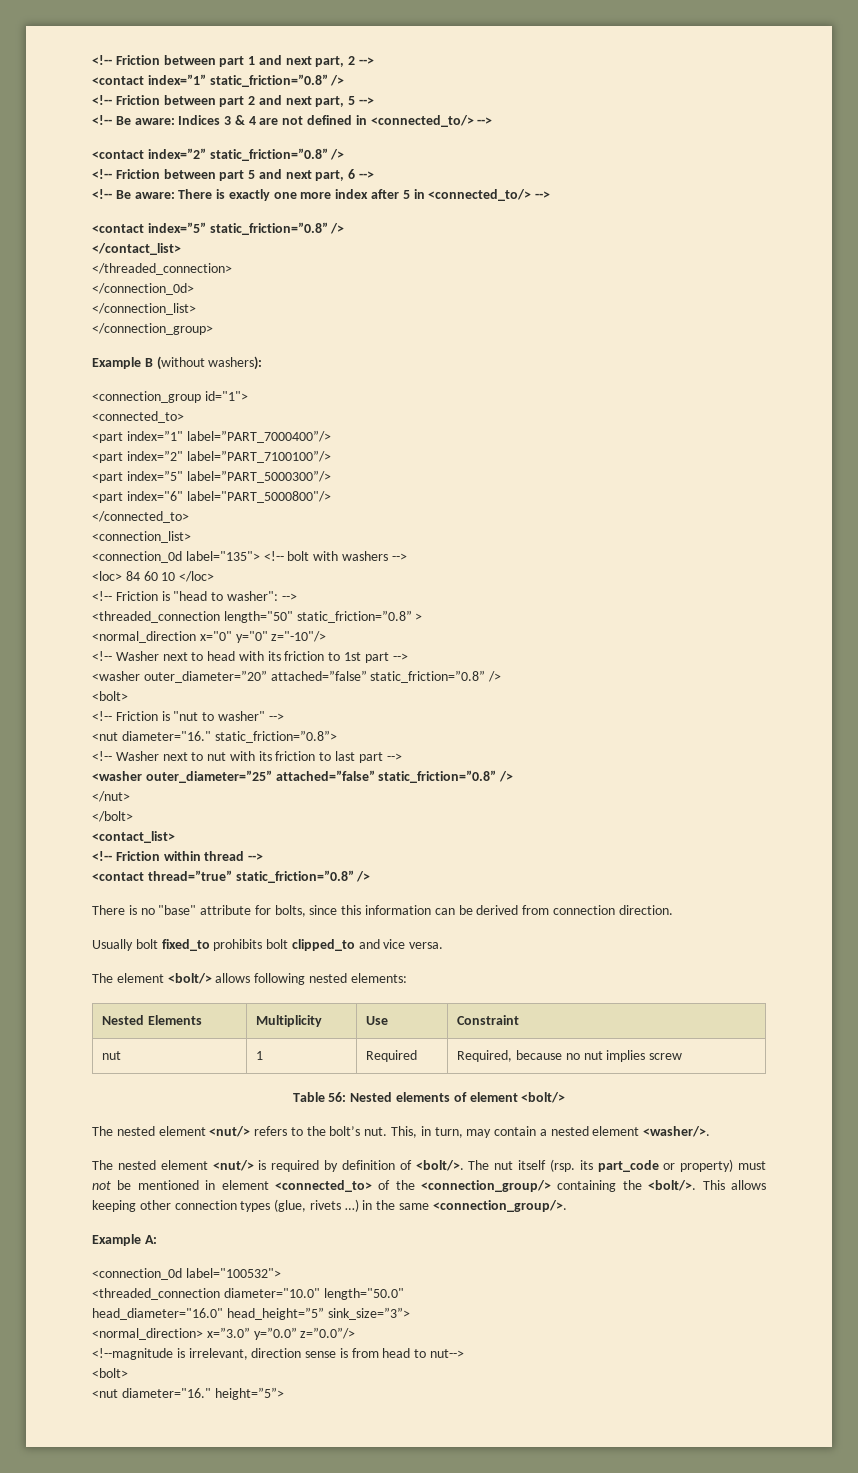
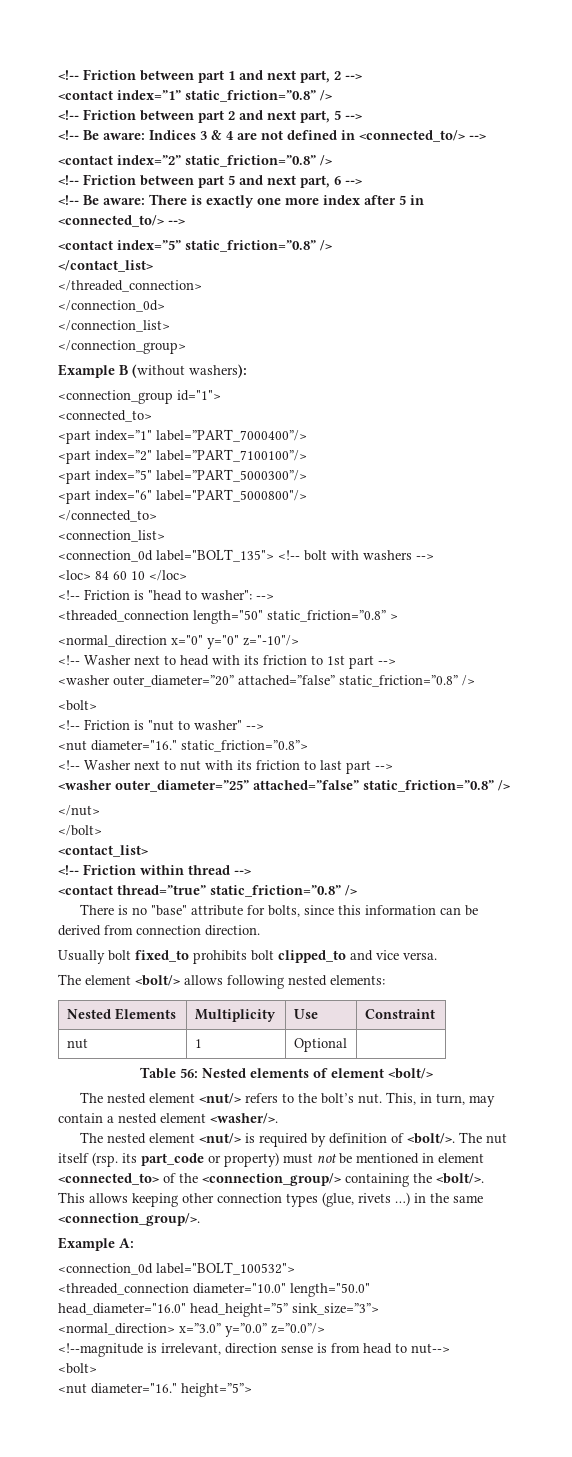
- <connection_0d label="135"> <!-- bolt with washers -->
+ <connection_0d label="BOLT_135"> <!-- bolt with washers -->
- nut | 1 | Required | Required, because no nut implies screw
+ nut | 1 | Optional |
- <connection_0d label="100532">
+ <connection_0d label="BOLT_100532">

